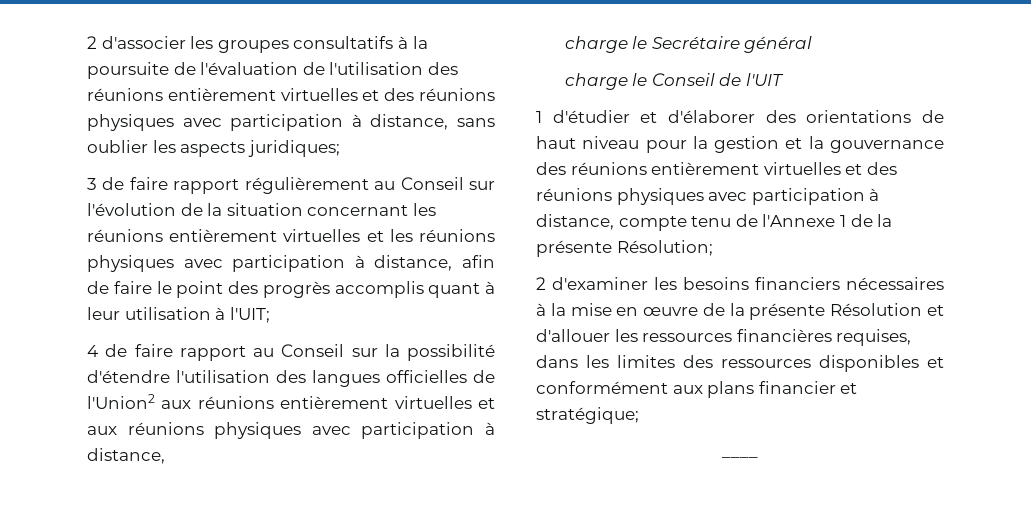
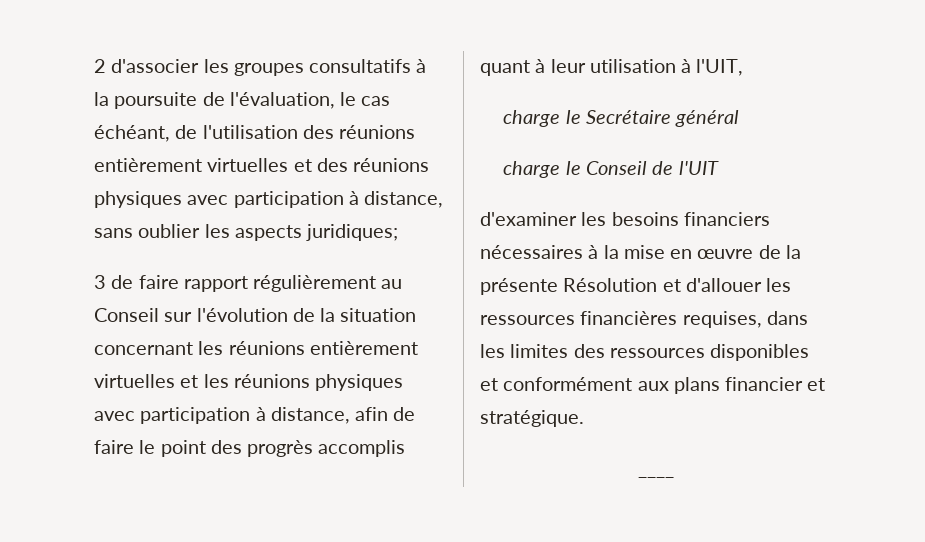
- 2 d'associer les groupes consultatifs à la poursuite de l'évaluation de l'utilisation des réunions entièrement virtuelles et des réunions physiques avec participation à distance, sans oublier les aspects juridiques;
+ 2 d'associer les groupes consultatifs à la poursuite de l'évaluation, le cas échéant, de l'utilisation des réunions entièrement virtuelles et des réunions physiques avec participation à distance, sans oublier les aspects juridiques;
- 3 de faire rapport régulièrement au Conseil sur l'évolution de la situation concernant les réunions entièrement virtuelles et les réunions physiques avec participation à distance, afin de faire le point des progrès accomplis quant à leur utilisation à l'UIT;
- 4 de faire rapport au Conseil sur la possibilité d'étendre l'utilisation des langues officielles de l'Union2 aux réunions entièrement virtuelles et aux réunions physiques avec participation à distance,
+ 3 de faire rapport régulièrement au Conseil sur l'évolution de la situation concernant les réunions entièrement virtuelles et les réunions physiques avec participation à distance, afin de faire le point des progrès accomplis quant à leur utilisation à l'UIT,
- 1 d'étudier et d'élaborer des orientations de haut niveau pour la gestion et la gouvernance des réunions entièrement virtuelles et des réunions physiques avec participation à distance, compte tenu de l'Annexe 1 de la présente Résolution;
- 2 d'examiner les besoins financiers nécessaires à la mise en œuvre de la présente Résolution et d'allouer les ressources financières requises, dans les limites des ressources disponibles et conformément aux plans financier et stratégique;
+ d'examiner les besoins financiers nécessaires à la mise en œuvre de la présente Résolution et d'allouer les ressources financières requises, dans les limites des ressources disponibles et conformément aux plans financier et stratégique.

